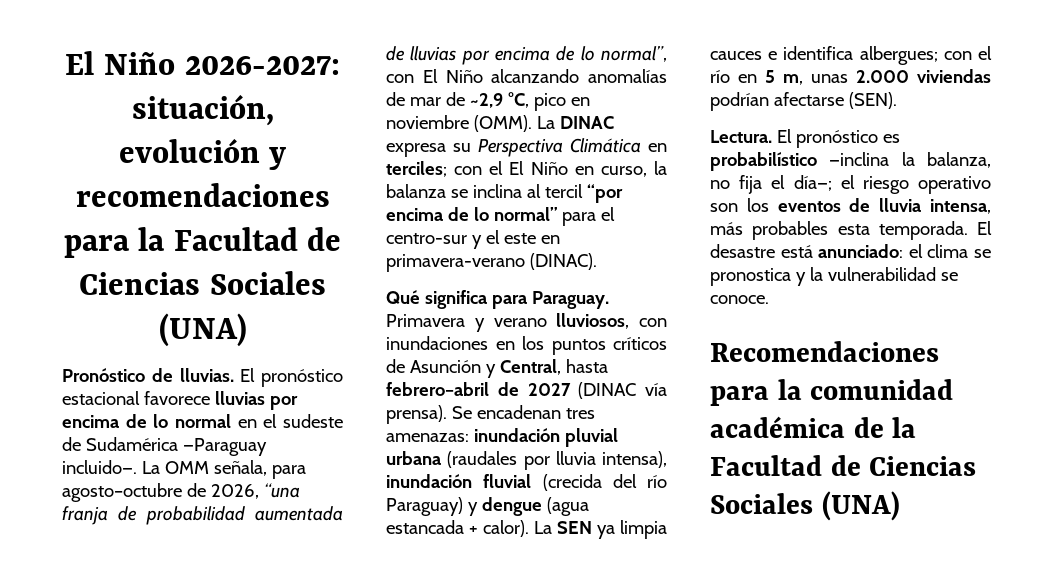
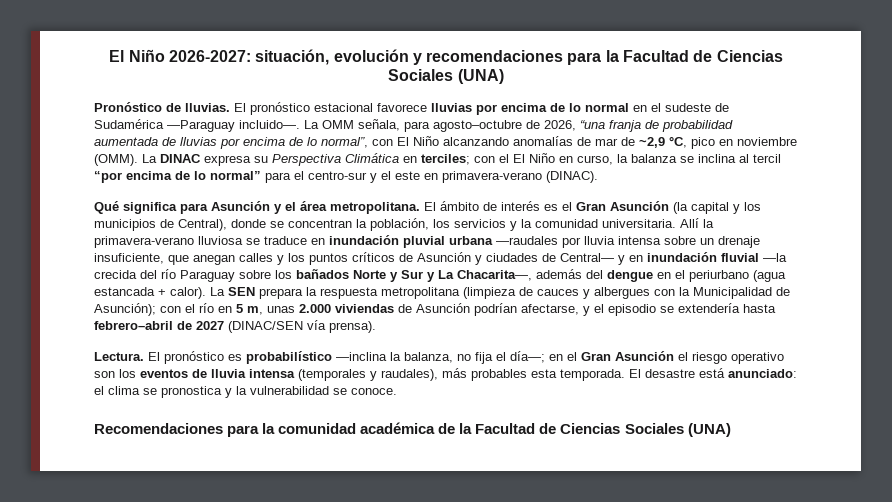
- Qué significa para Paraguay. Primavera y verano lluviosos, con inundaciones en los puntos críticos de Asunción y Central, hasta febrero–abril de 2027 (DINAC vía prensa). Se encadenan tres amenazas: inundación pluvial urbana (raudales por lluvia intensa), inundación fluvial (crecida del río Paraguay) y dengue (agua estancada + calor).
+ Qué significa para Asunción y el área metropolitana. El ámbito de interés es el Gran Asunción (la capital y los municipios de Central), donde se concentran la población, los servicios y la comunidad universitaria. Allí la primavera-verano lluviosa se traduce en inundación pluvial urbana —raudales por lluvia intensa sobre un drenaje insuficiente, que anegan calles y los puntos críticos de Asunción y ciudades de Central— y en inundación fluvial —la crecida del río Paraguay sobre los bañados Norte y Sur y La Chacarita—, además del dengue en el periurbano (agua estancada + calor).
- La SEN ya limpia cauces e identifica albergues; con el río en 5 m, unas 2.000 viviendas podrían afectarse (SEN).
+ La SEN prepara la respuesta metropolitana (limpieza de cauces y albergues con la Municipalidad de Asunción); con el río en 5 m, unas 2.000 viviendas de Asunción podrían afectarse, y el episodio se extendería hasta febrero–abril de 2027 (DINAC/SEN vía prensa).
- El pronóstico es probabilístico —inclina la balanza, no fija el día—; el riesgo operativo son los eventos de lluvia intensa, más probables esta temporada.
+ El pronóstico es probabilístico —inclina la balanza, no fija el día—; en el Gran Asunción el riesgo operativo son los eventos de lluvia intensa (temporales y raudales), más probables esta temporada.

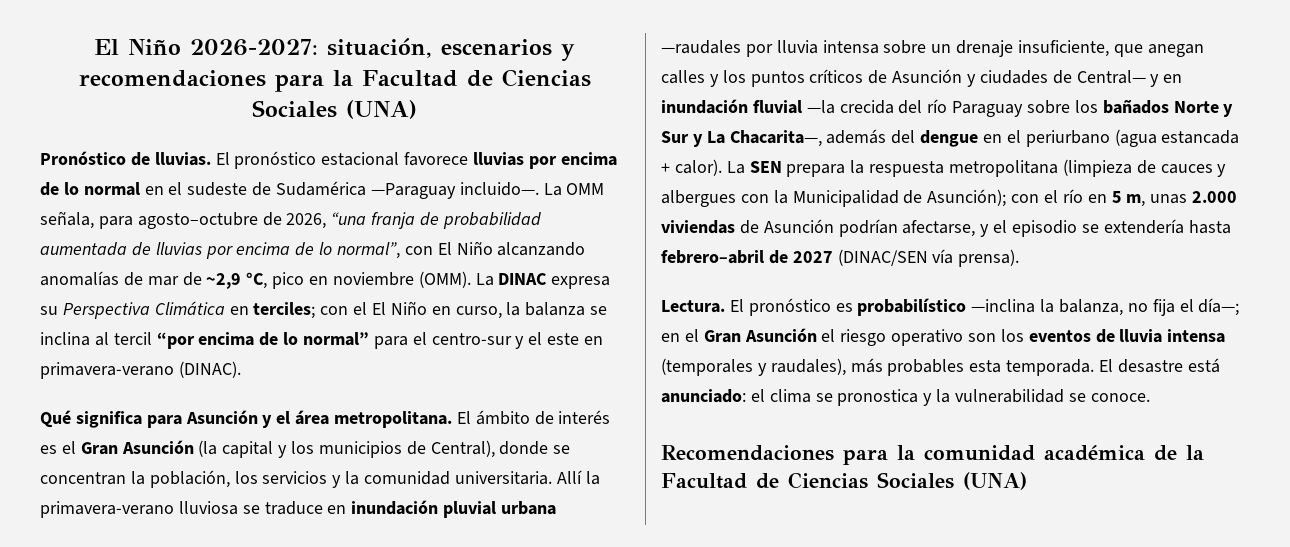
- El Niño 2026-2027: situación, evolución y recomendaciones para la Facultad de Ciencias Sociales (UNA)
+ El Niño 2026-2027: situación, escenarios y recomendaciones para la Facultad de Ciencias Sociales (UNA)

